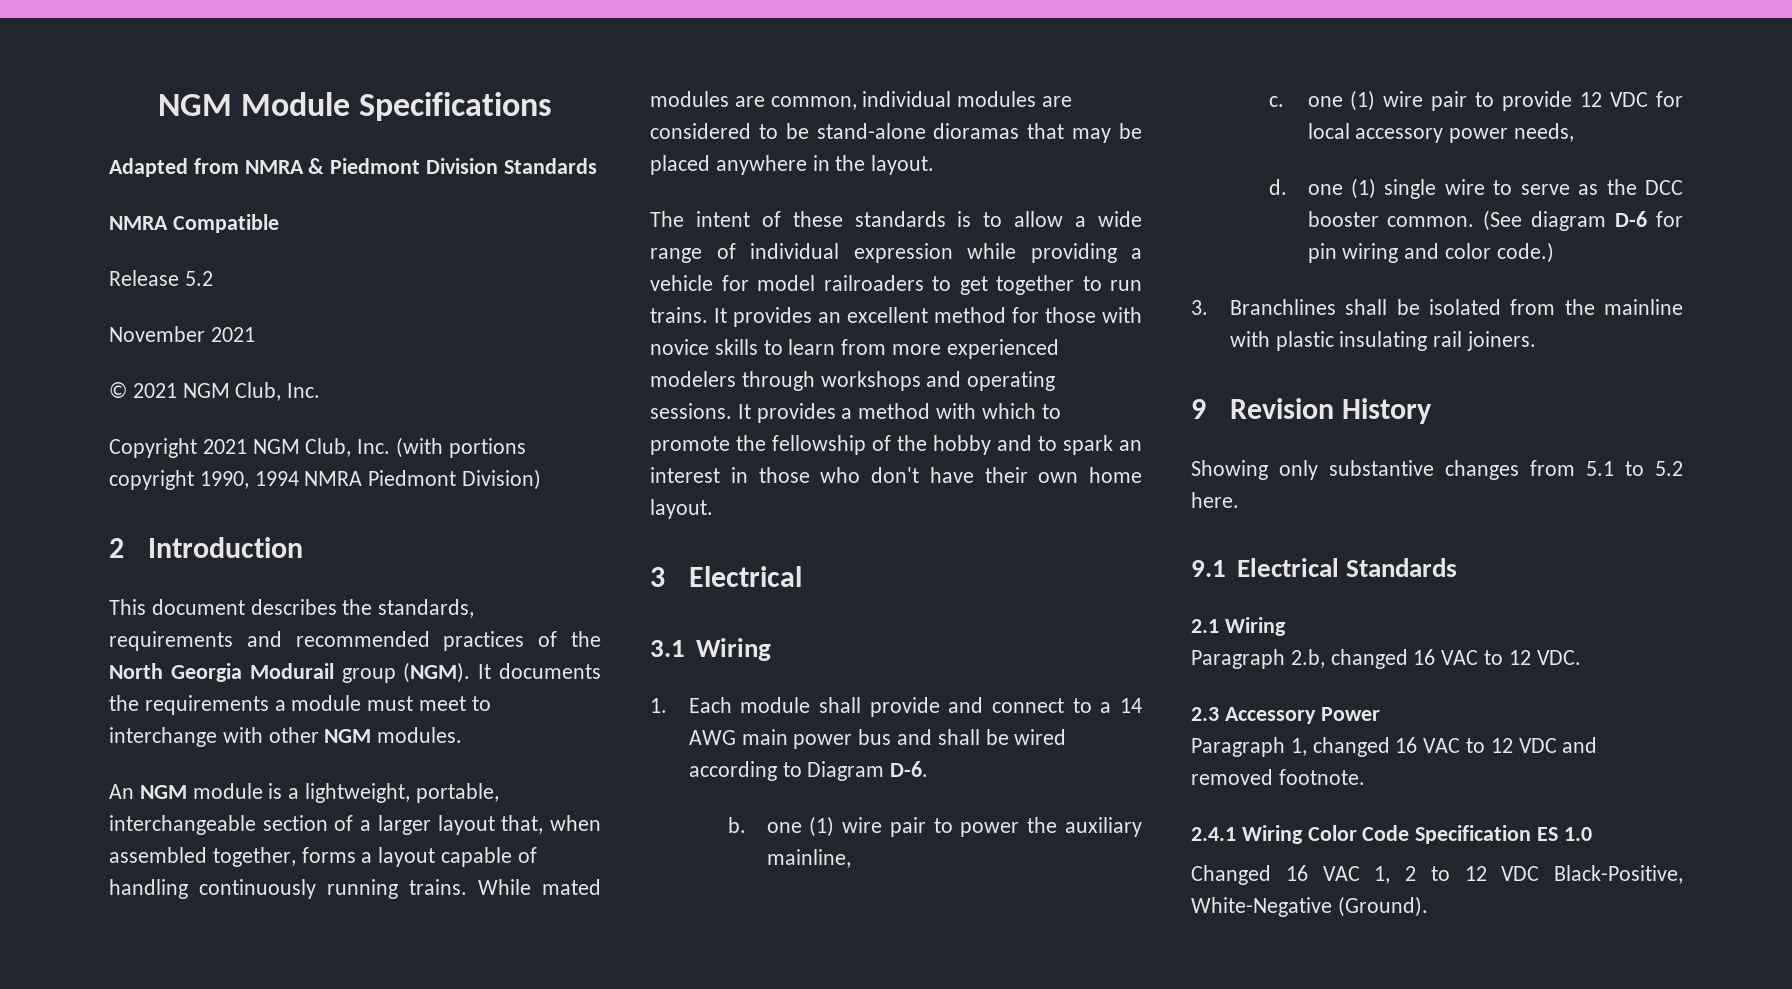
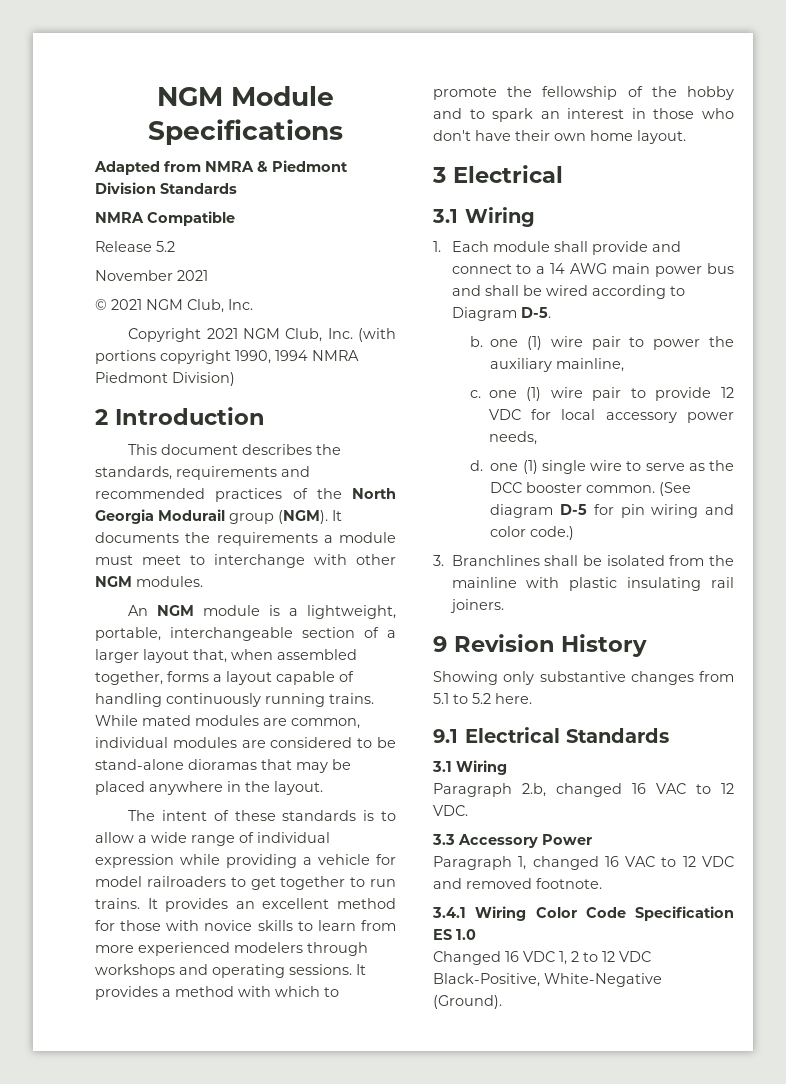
- 1. Each module shall provide and connect to a 14 AWG main power bus and shall be wired according to Diagram D-6.
+ 1. Each module shall provide and connect to a 14 AWG main power bus and shall be wired according to Diagram D-5.
- (See diagram D-6 for pin wiring and color code.)
+ (See diagram D-5 for pin wiring and color code.)
  9.1 Electrical Standards
- 2.1 Wiring
+ 3.1 Wiring
- 2.3 Accessory Power
+ 3.3 Accessory Power
- 2.4.1 Wiring Color Code Specification ES 1.0
+ 3.4.1 Wiring Color Code Specification ES 1.0
- Changed 16 VAC 1, 2 to 12 VDC Black-Positive, White-Negative (Ground).
+ Changed 16 VDC 1, 2 to 12 VDC Black-Positive, White-Negative (Ground).

